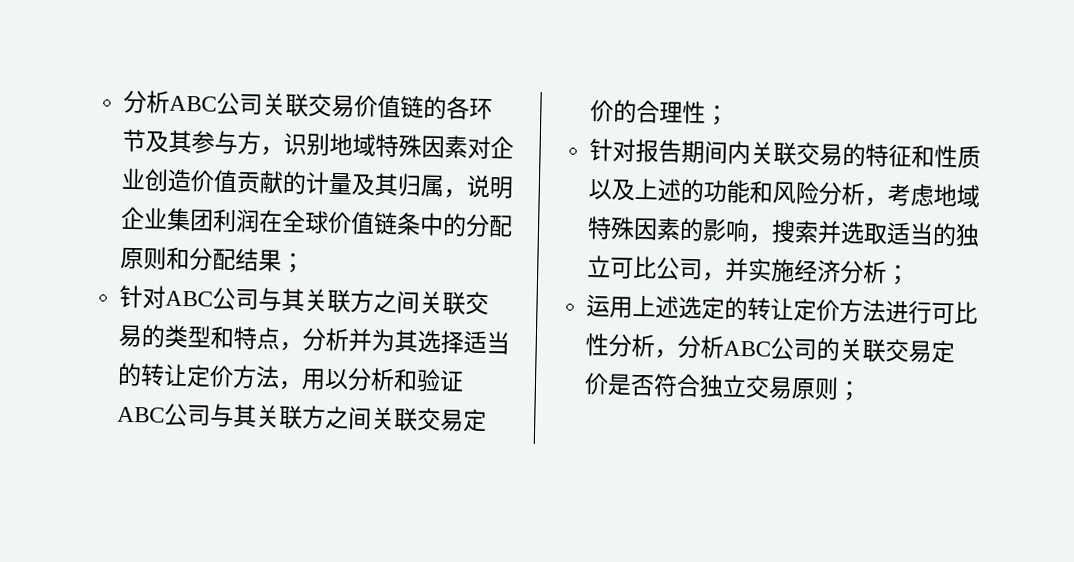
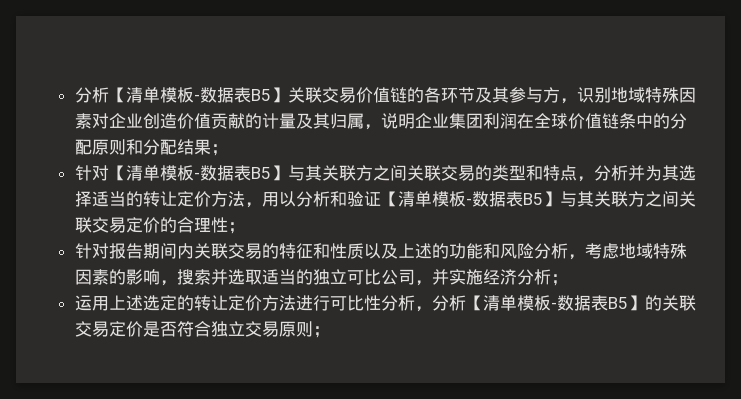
- 分析ABC公司关联交易价值链的各环节及其参与方，识别地域特殊因素对企业创造价值贡献的计量及其归属，说明企业集团利润在全球价值链条中的分配原则和分配结果；
+ 分析【清单模板-数据表B5】关联交易价值链的各环节及其参与方，识别地域特殊因素对企业创造价值贡献的计量及其归属，说明企业集团利润在全球价值链条中的分配原则和分配结果；
- 针对ABC公司与其关联方之间关联交易的类型和特点，分析并为其选择适当的转让定价方法，用以分析和验证ABC公司与其关联方之间关联交易定价的合理性；
+ 针对【清单模板-数据表B5】与其关联方之间关联交易的类型和特点，分析并为其选择适当的转让定价方法，用以分析和验证【清单模板-数据表B5】与其关联方之间关联交易定价的合理性；
- 运用上述选定的转让定价方法进行可比性分析，分析ABC公司的关联交易定价是否符合独立交易原则；
+ 运用上述选定的转让定价方法进行可比性分析，分析【清单模板-数据表B5】的关联交易定价是否符合独立交易原则；

